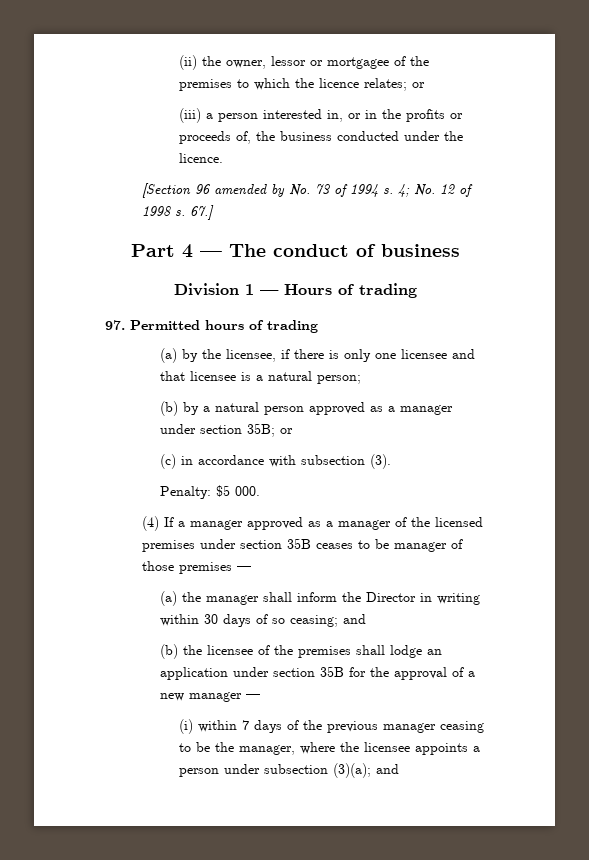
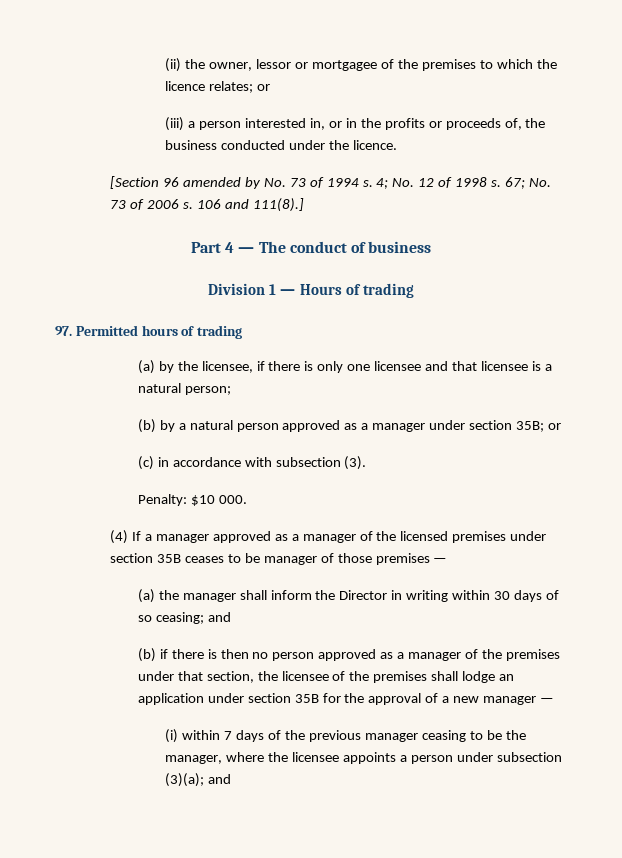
- 67.]
+ 67; No. 73 of 2006 s. 106 and 111(8).]
- Penalty: $5 000.
+ Penalty: $10 000.
- (b) the licensee of the premises shall lodge an application under section 35B for the approval of a new manager —
+ (b) if there is then no person approved as a manager of the premises under that section, the licensee of the premises shall lodge an application under section 35B for the approval of a new manager —

